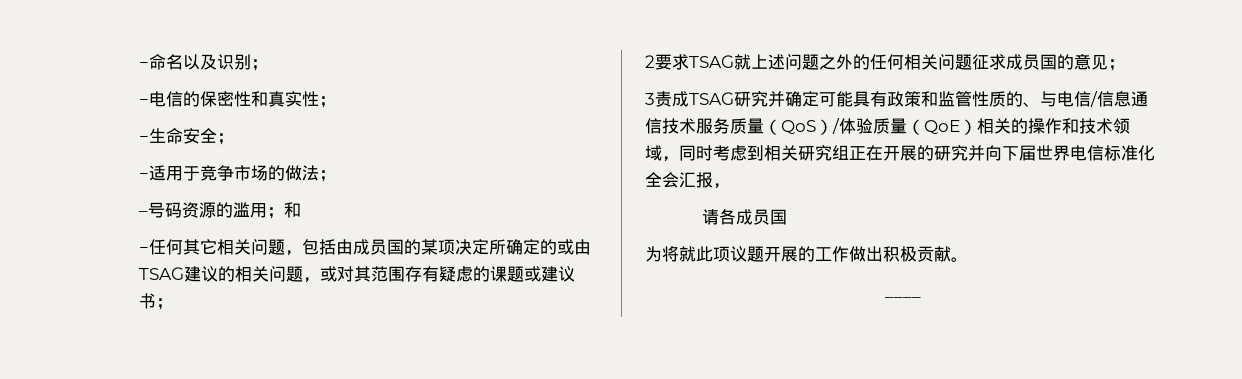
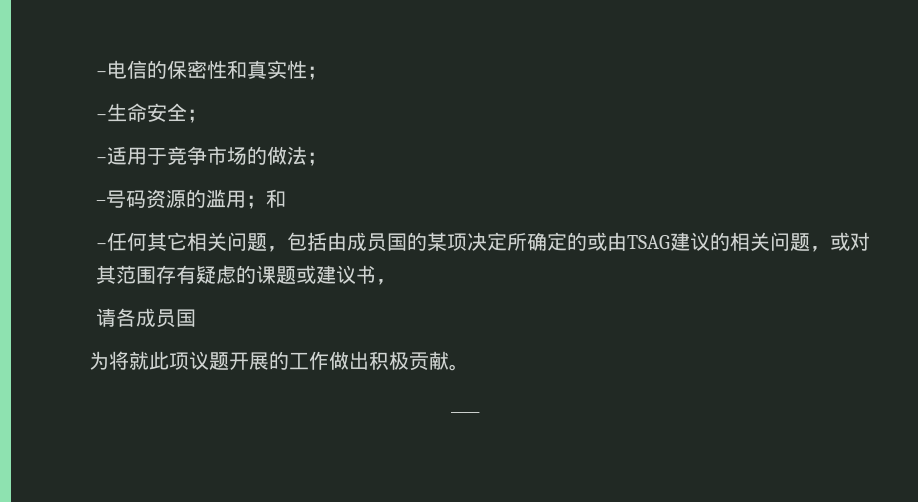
- −命名以及识别；
- −任何其它相关问题，包括由成员国的某项决定所确定的或由TSAG建议的相关问题，或对其范围存有疑虑的课题或建议书；
- 2要求TSAG就上述问题之外的任何相关问题征求成员国的意见；
- 3责成TSAG研究并确定可能具有政策和监管性质的、与电信/信息通信技术服务质量（QoS）/体验质量（QoE）相关的操作和技术领域，同时考虑到相关研究组正在开展的研究并向下届世界电信标准化全会汇报，
+ −任何其它相关问题，包括由成员国的某项决定所确定的或由TSAG建议的相关问题，或对其范围存有疑虑的课题或建议书，

